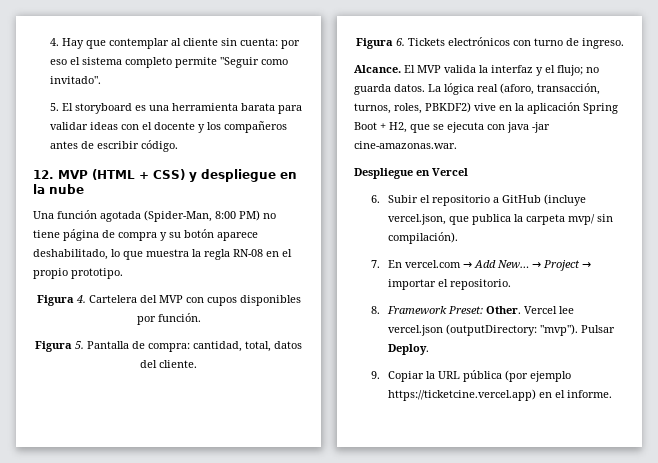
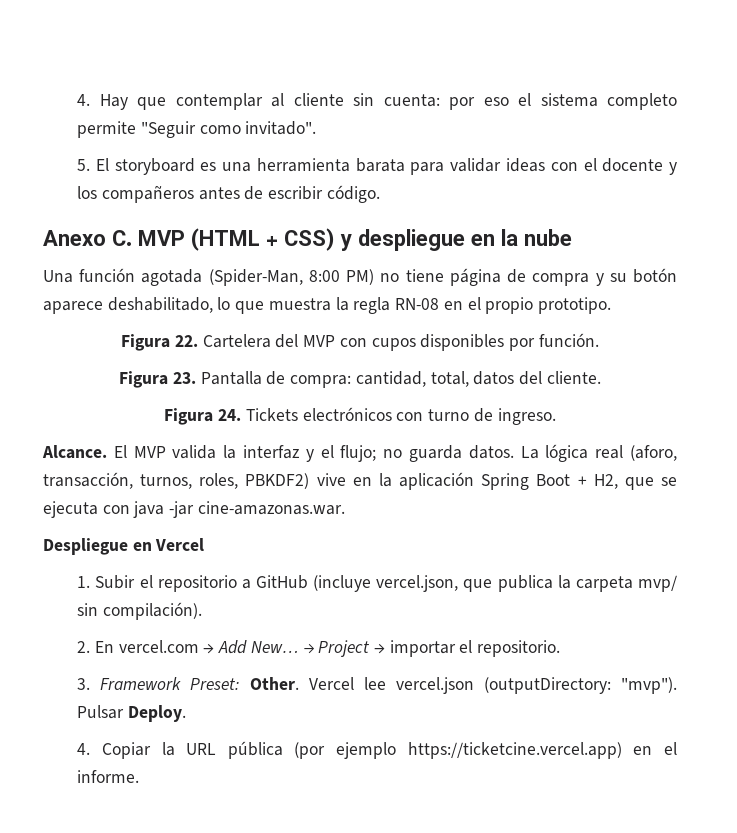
- 12. MVP (HTML + CSS) y despliegue en la nube
+ Anexo C. MVP (HTML + CSS) y despliegue en la nube
- Figura 4. Cartelera del MVP con cupos disponibles por función.
+ Figura 22. Cartelera del MVP con cupos disponibles por función.
- Figura 5. Pantalla de compra: cantidad, total, datos del cliente.
+ Figura 23. Pantalla de compra: cantidad, total, datos del cliente.
- Figura 6. Tickets electrónicos con turno de ingreso.
+ Figura 24. Tickets electrónicos con turno de ingreso.
- 6. Subir el repositorio a GitHub (incluye vercel.json, que publica la carpeta mvp/ sin compilación).
+ 1. Subir el repositorio a GitHub (incluye vercel.json, que publica la carpeta mvp/ sin compilación).
- 7. En vercel.com → Add New…
+ 2. En vercel.com → Add New…
- 8. Framework Preset: Other.
+ 3. Framework Preset: Other.
- 9. Copiar la URL pública (por ejemplo https://ticketcine.vercel.app) en el informe.
+ 4. Copiar la URL pública (por ejemplo https://ticketcine.vercel.app) en el informe.

